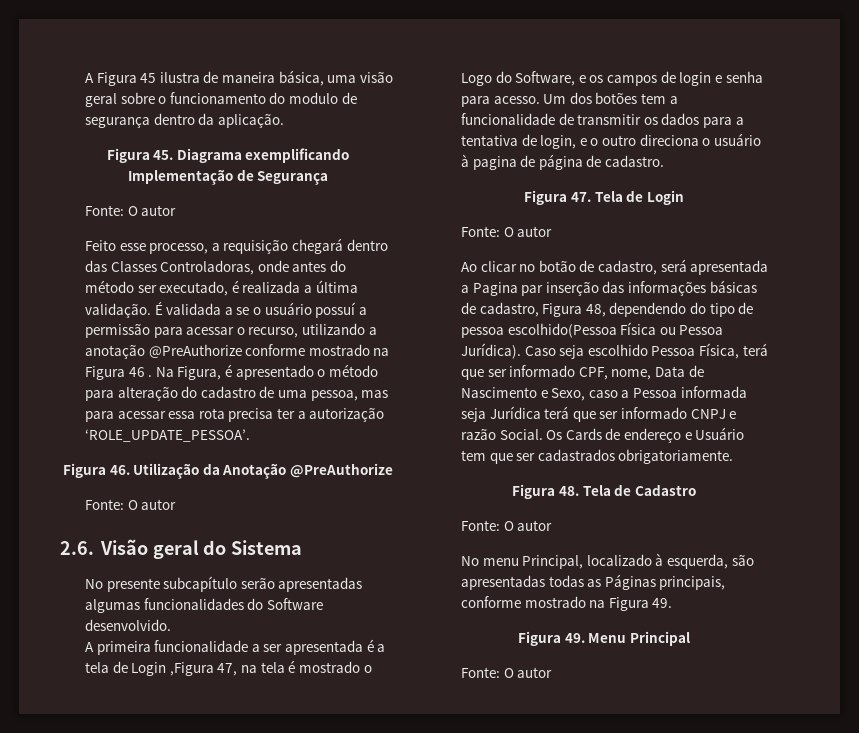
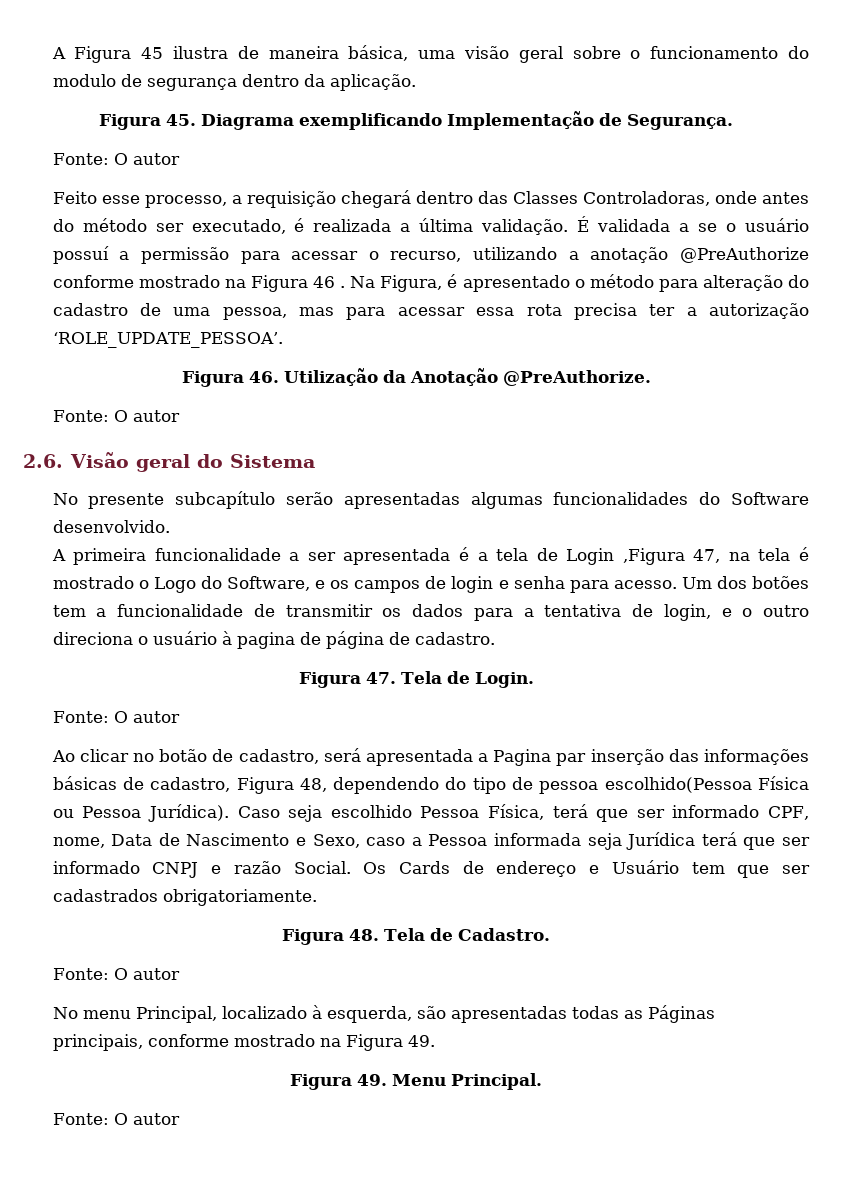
- Figura 45. Diagrama exemplificando Implementação de Segurança
+ Figura 45. Diagrama exemplificando Implementação de Segurança.
- Figura 46. Utilização da Anotação @PreAuthorize
+ Figura 46. Utilização da Anotação @PreAuthorize.
- Figura 47. Tela de Login
+ Figura 47. Tela de Login.
- Figura 48. Tela de Cadastro
+ Figura 48. Tela de Cadastro.
- Figura 49. Menu Principal
+ Figura 49. Menu Principal.

